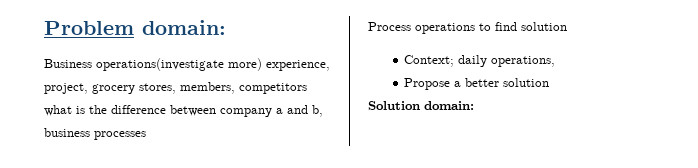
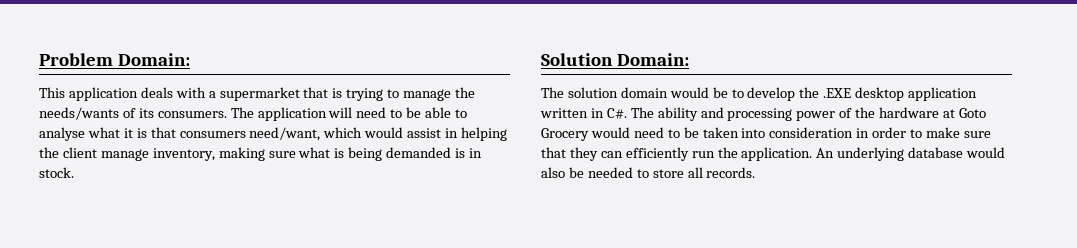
- Problem domain:
- Business operations(investigate more) experience, project, grocery stores, members, competitors what is the difference between company a and b, business processes
- Process operations to find solution
- Context; daily operations,
- Propose a better solution
- Solution domain:
+ Problem Domain:
+ This application deals with a supermarket that is trying to manage the needs/wants of its consumers. The application will need to be able to analyse what it is that consumers need/want, which would assist in helping the client manage inventory, making sure what is being demanded is in stock.
+ Solution Domain:
+ The solution domain would be to develop the .EXE desktop application written in C#. The ability and processing power of the hardware at Goto Grocery would need to be taken into consideration in order to make sure that they can efficiently run the application. An underlying database would also be needed to store all records.

